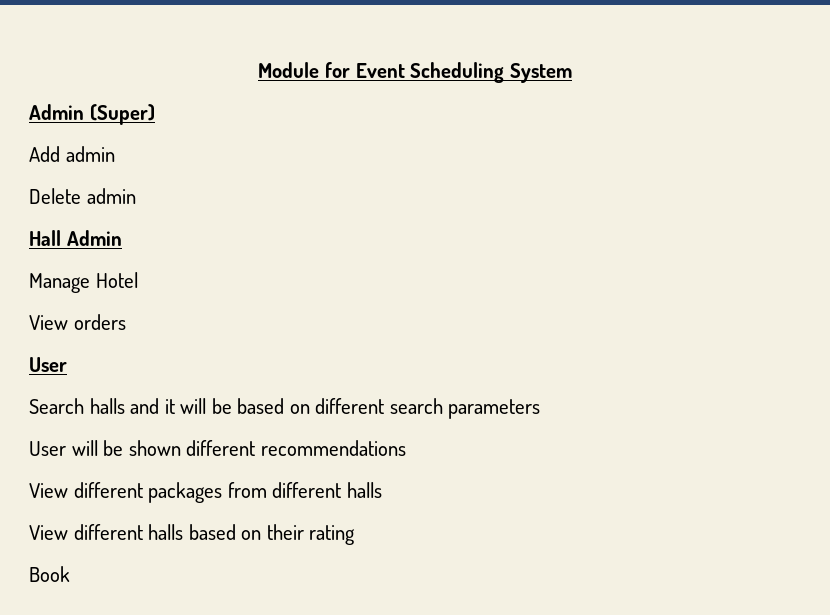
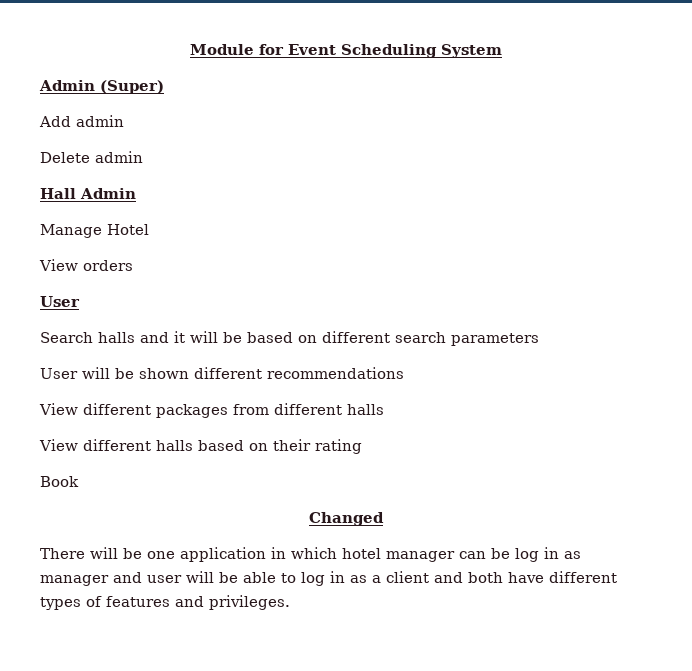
+ Changed
+ There will be one application in which hotel manager can be log in as manager and user will be able to log in as a client and both have different types of features and privileges.

